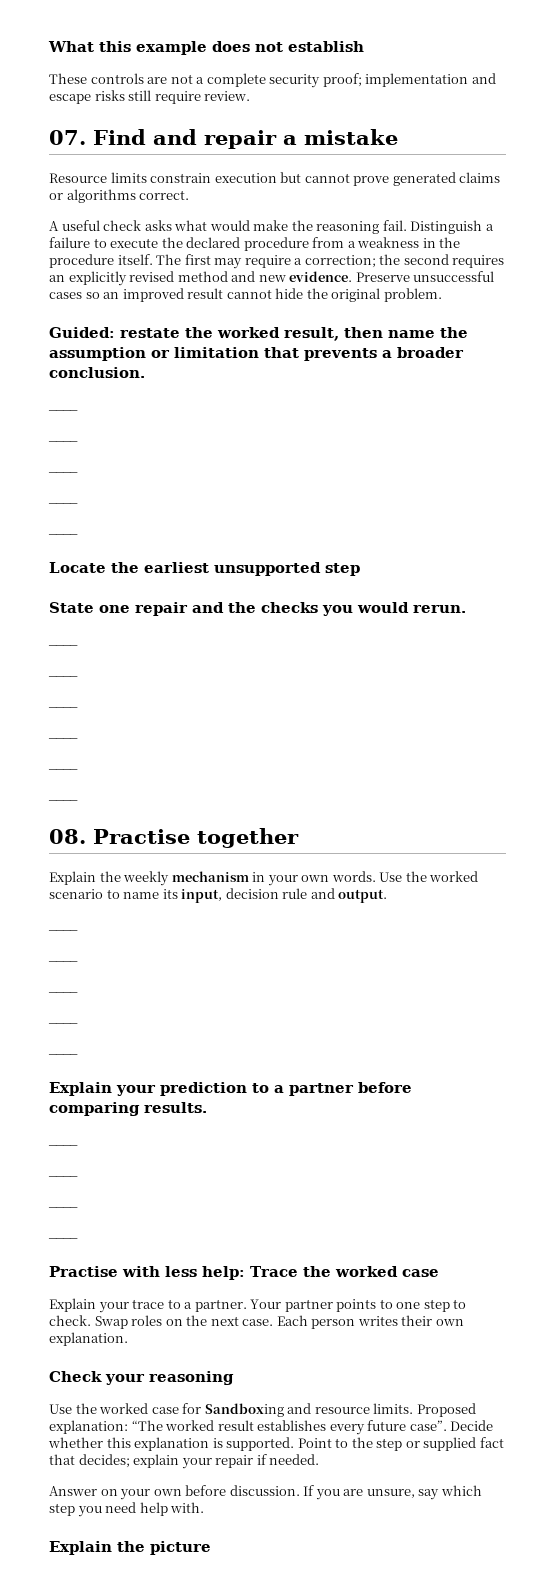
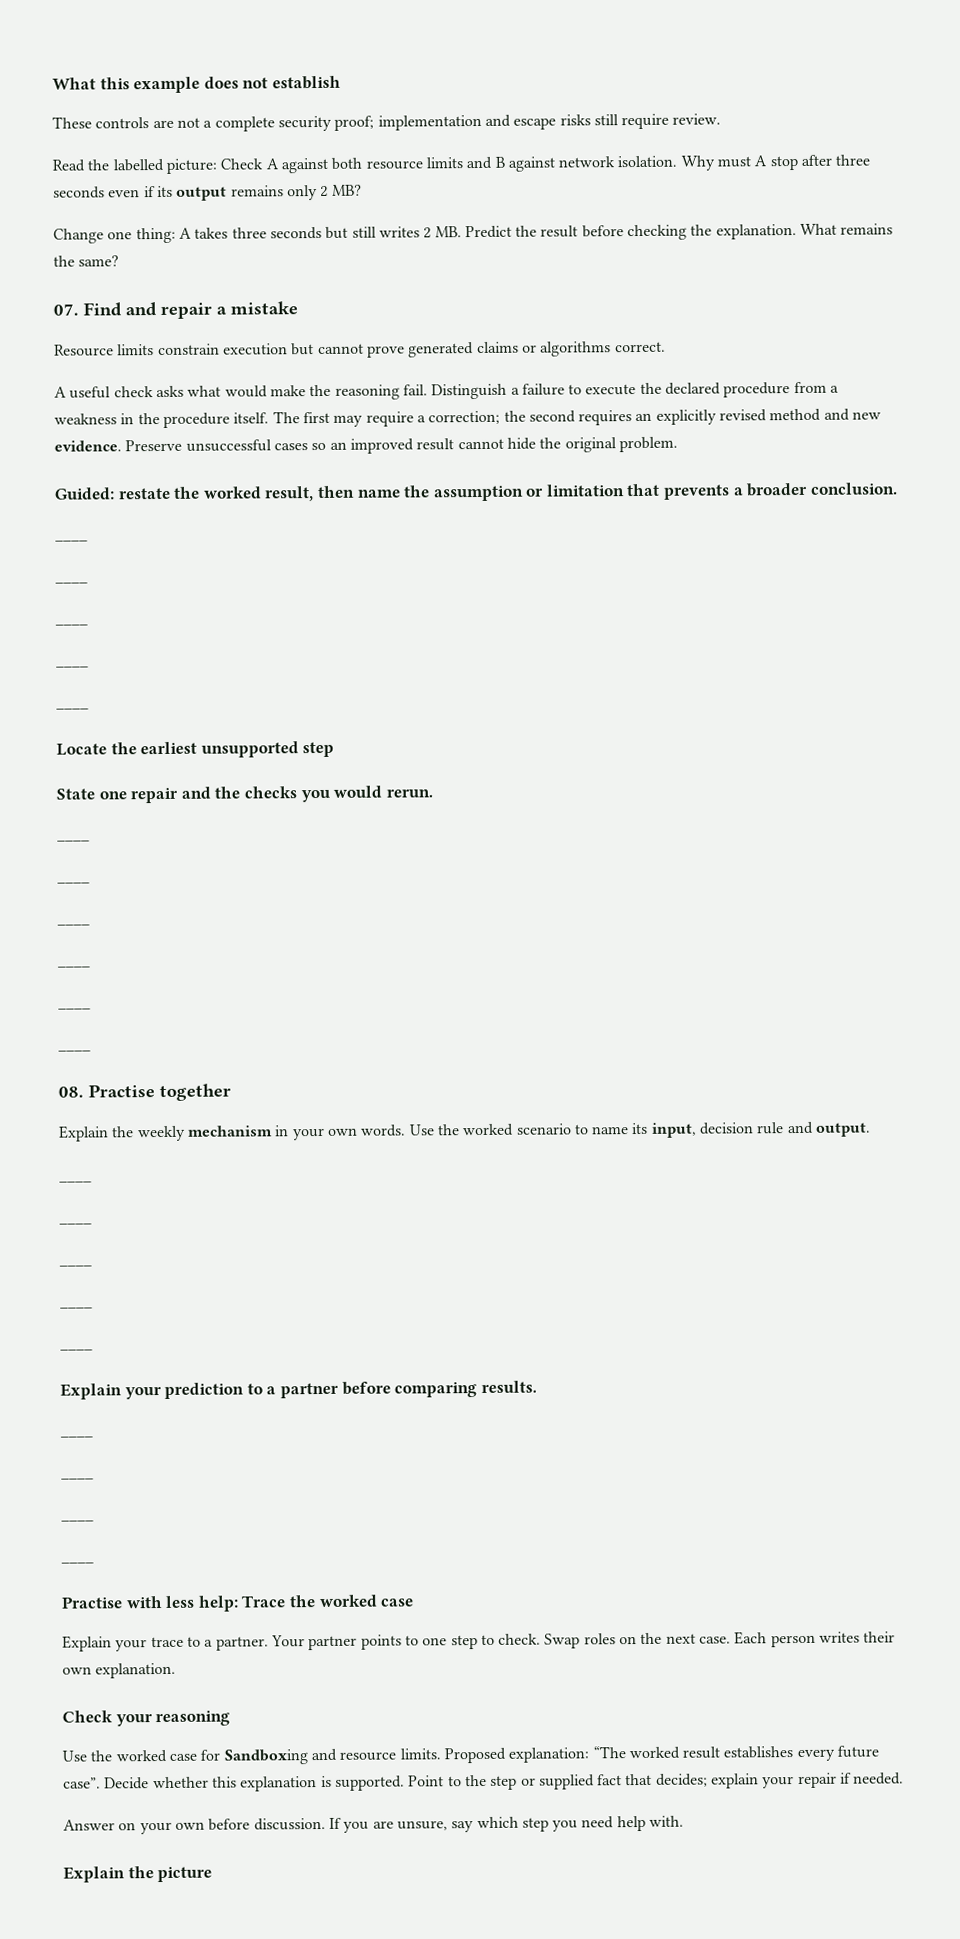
+ Read the labelled picture: Check A against both resource limits and B against network isolation. Why must A stop after three seconds even if its output remains only 2 MB?
+ Change one thing: A takes three seconds but still writes 2 MB. Predict the result before checking the explanation. What remains the same?

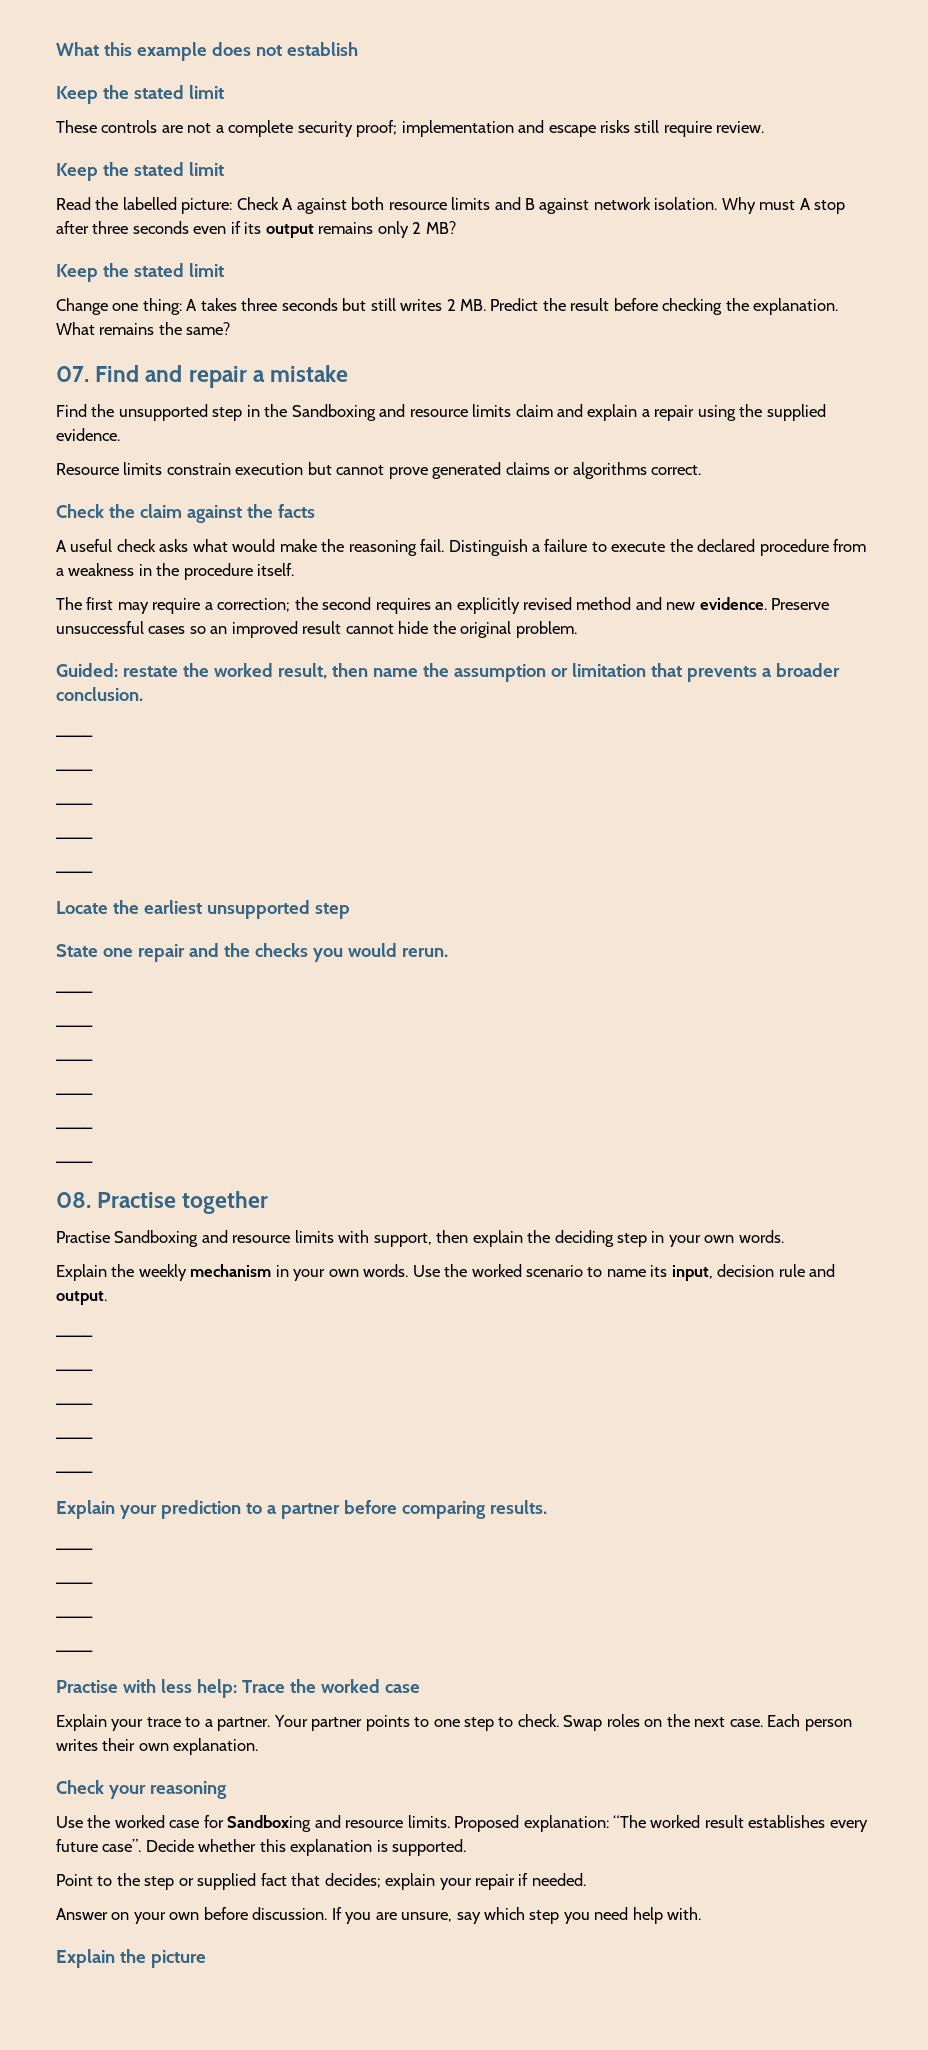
  What this example does not establish
+ Keep the stated limit
  These controls are not a complete security proof; implementation and escape risks still require review.
+ Keep the stated limit
  Why must A stop after three seconds even if its output remains only 2 MB?
+ Keep the stated limit
+ Find the unsupported step in the Sandboxing and resource limits claim and explain a repair using the supplied evidence.
+ Check the claim against the facts
- Distinguish a failure to execute the declared procedure from a weakness in the procedure itself. The first may require a correction; the second requires an explicitly revised method and new evidence.
+ Distinguish a failure to execute the declared procedure from a weakness in the procedure itself.
+ The first may require a correction; the second requires an explicitly revised method and new evidence.
+ Practise Sandboxing and resource limits with support, then explain the deciding step in your own words.
- Decide whether this explanation is supported. Point to the step or supplied fact that decides; explain your repair if needed.
+ Decide whether this explanation is supported.
+ Point to the step or supplied fact that decides; explain your repair if needed.

